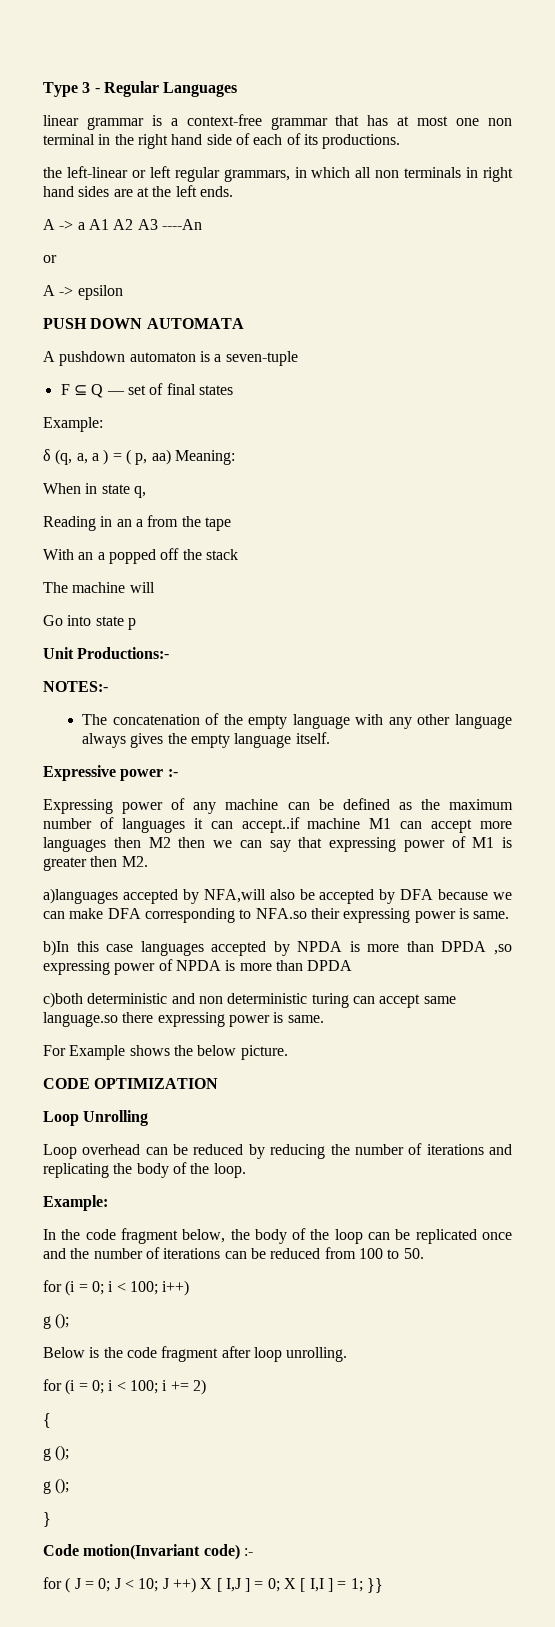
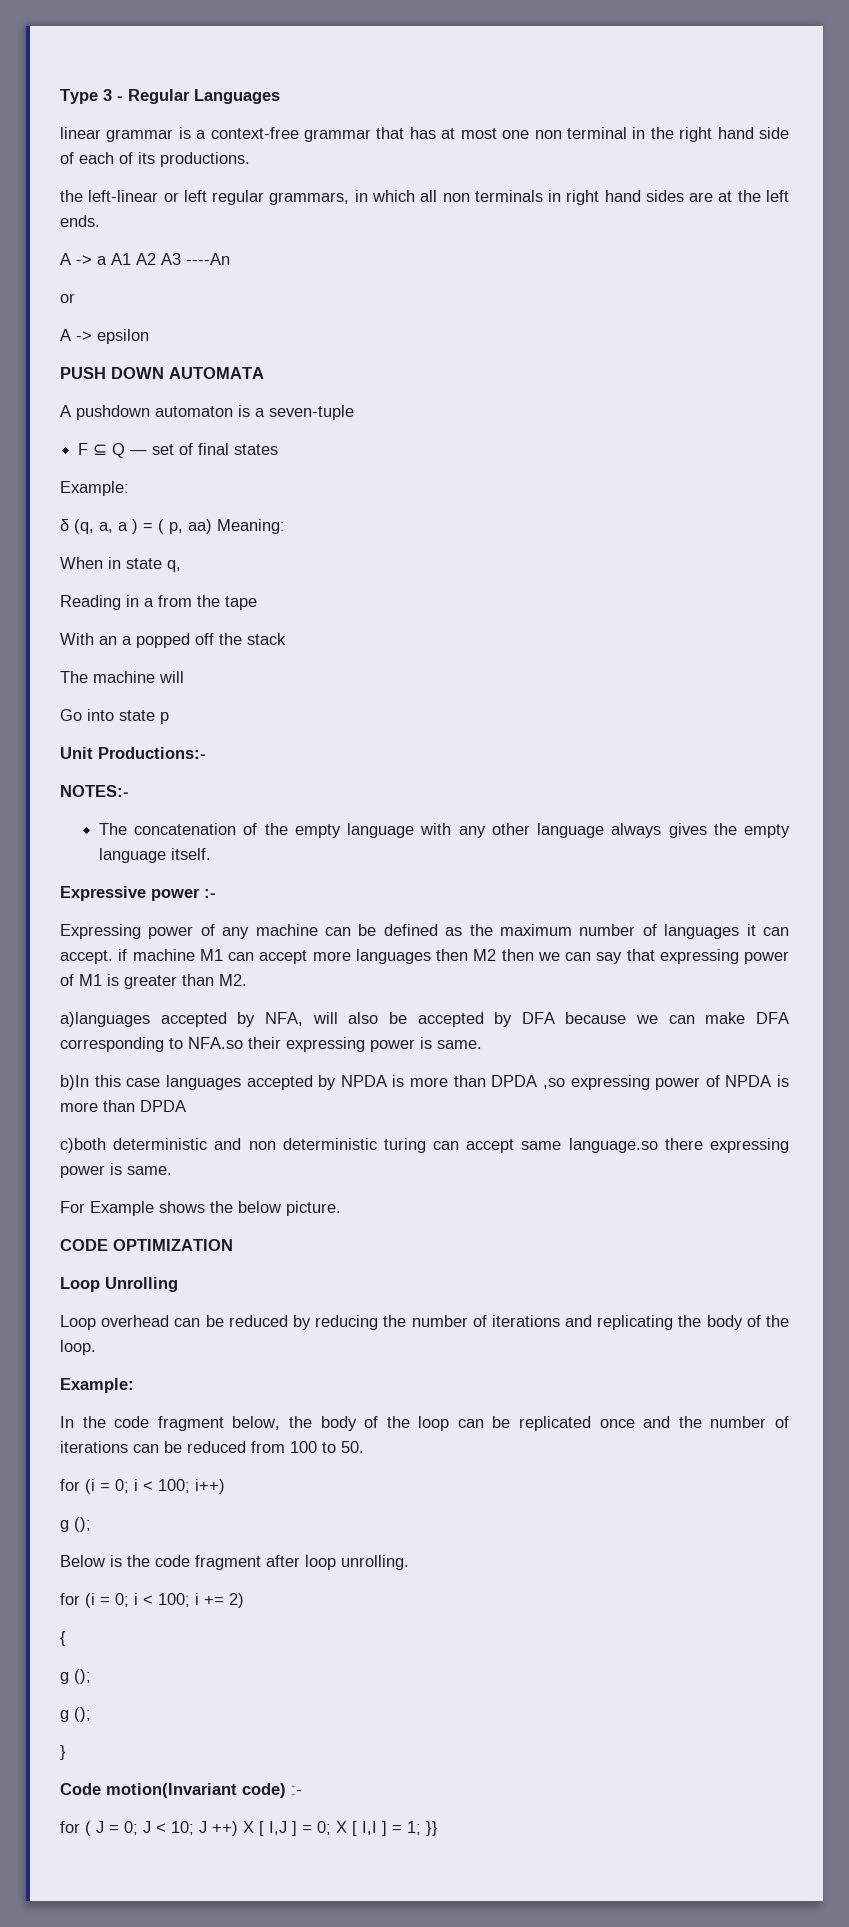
- Reading in an a from the tape
+ Reading in a from the tape
- Expressing power of any machine can be defined as the maximum number of languages it can accept..if machine M1 can accept more languages then M2 then we can say that expressing power of M1 is greater then M2.
+ Expressing power of any machine can be defined as the maximum number of languages it can accept. if machine M1 can accept more languages then M2 then we can say that expressing power of M1 is greater than M2.
- a)languages accepted by NFA,will also be accepted by DFA because we can make DFA corresponding to NFA.so their expressing power is same.
+ a)languages accepted by NFA, will also be accepted by DFA because we can make DFA corresponding to NFA.so their expressing power is same.

